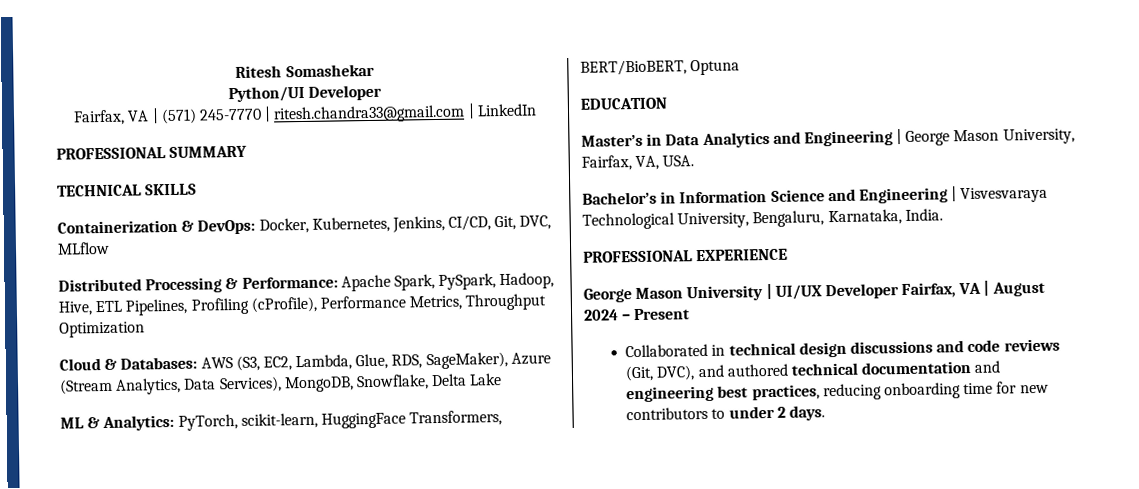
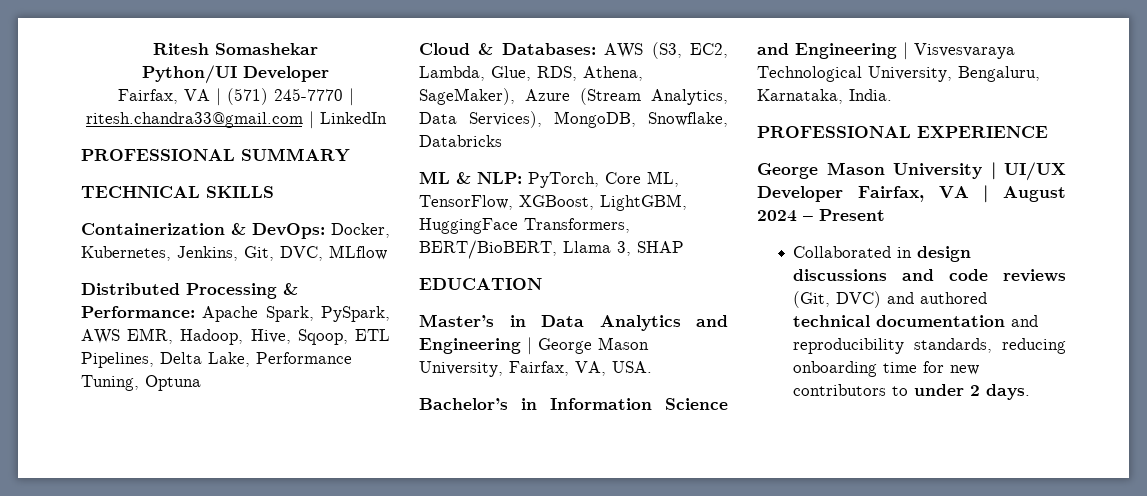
- Containerization & DevOps: Docker, Kubernetes, Jenkins, CI/CD, Git, DVC, MLflow
+ Containerization & DevOps: Docker, Kubernetes, Jenkins, Git, DVC, MLflow
- Distributed Processing & Performance: Apache Spark, PySpark, Hadoop, Hive, ETL Pipelines, Profiling (cProfile), Performance Metrics, Throughput Optimization
+ Distributed Processing & Performance: Apache Spark, PySpark, AWS EMR, Hadoop, Hive, Sqoop, ETL Pipelines, Delta Lake, Performance Tuning, Optuna
- Cloud & Databases: AWS (S3, EC2, Lambda, Glue, RDS, SageMaker), Azure (Stream Analytics, Data Services), MongoDB, Snowflake, Delta Lake
+ Cloud & Databases: AWS (S3, EC2, Lambda, Glue, RDS, Athena, SageMaker), Azure (Stream Analytics, Data Services), MongoDB, Snowflake, Databricks
- ML & Analytics: PyTorch, scikit-learn, HuggingFace Transformers, BERT/BioBERT, Optuna
+ ML & NLP: PyTorch, Core ML, TensorFlow, XGBoost, LightGBM, HuggingFace Transformers, BERT/BioBERT, Llama 3, SHAP
- Collaborated in technical design discussions and code reviews (Git, DVC), and authored technical documentation and engineering best practices, reducing onboarding time for new contributors to under 2 days.
+ Collaborated in design discussions and code reviews (Git, DVC) and authored technical documentation and reproducibility standards, reducing onboarding time for new contributors to under 2 days.

